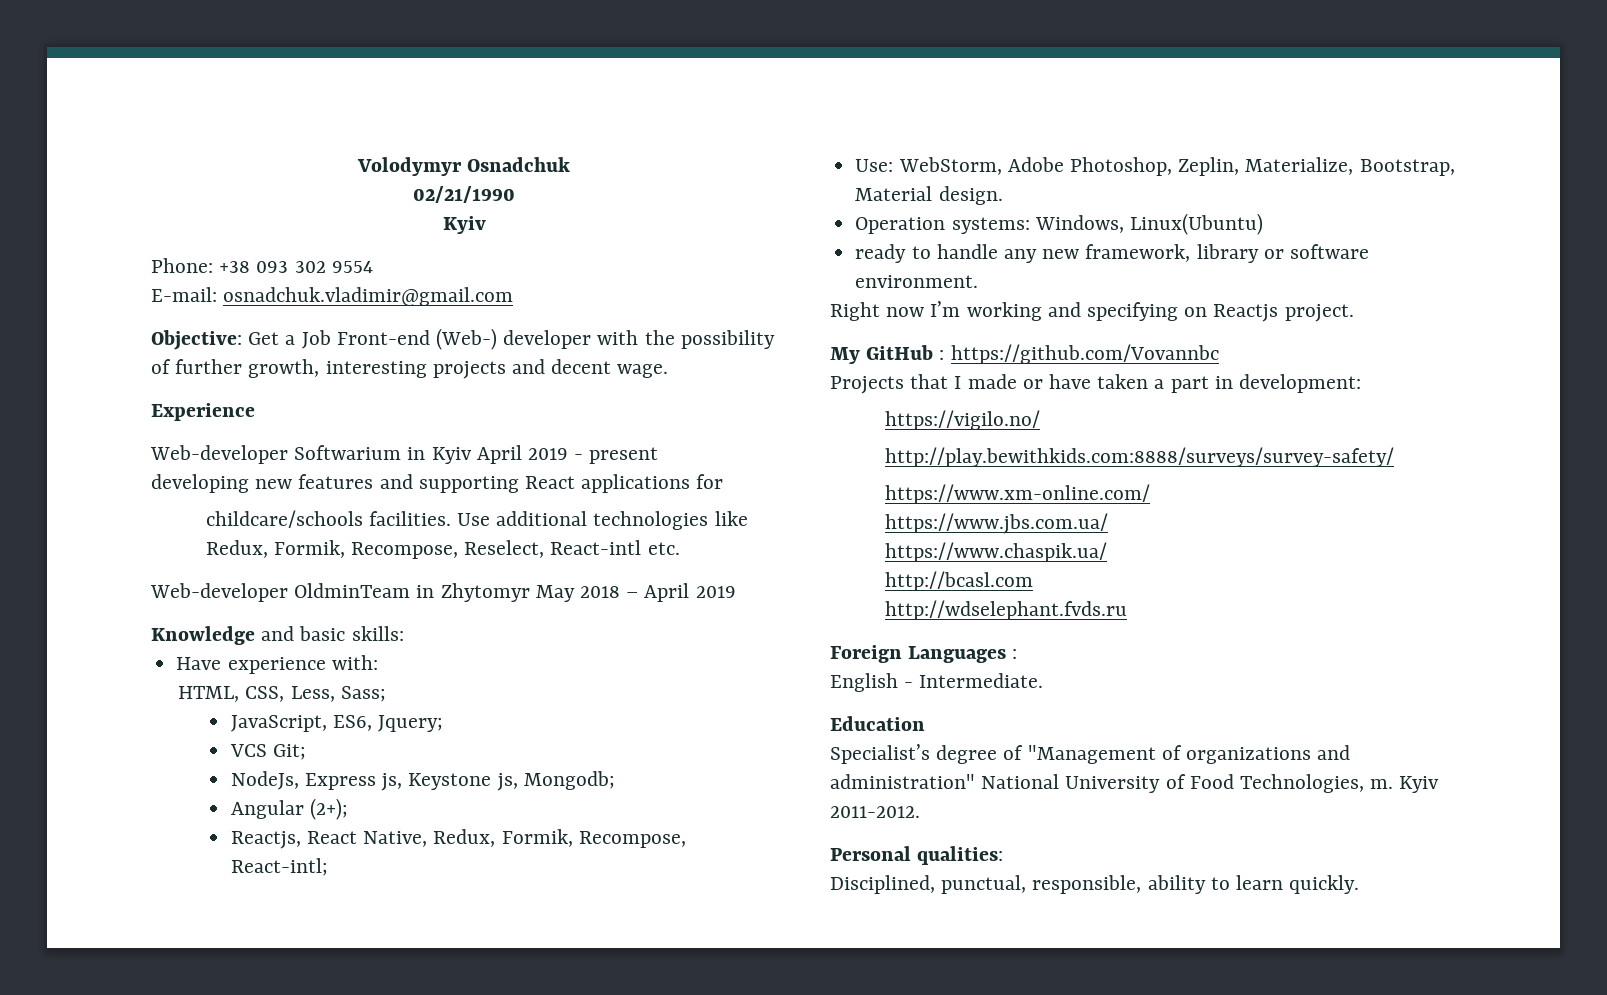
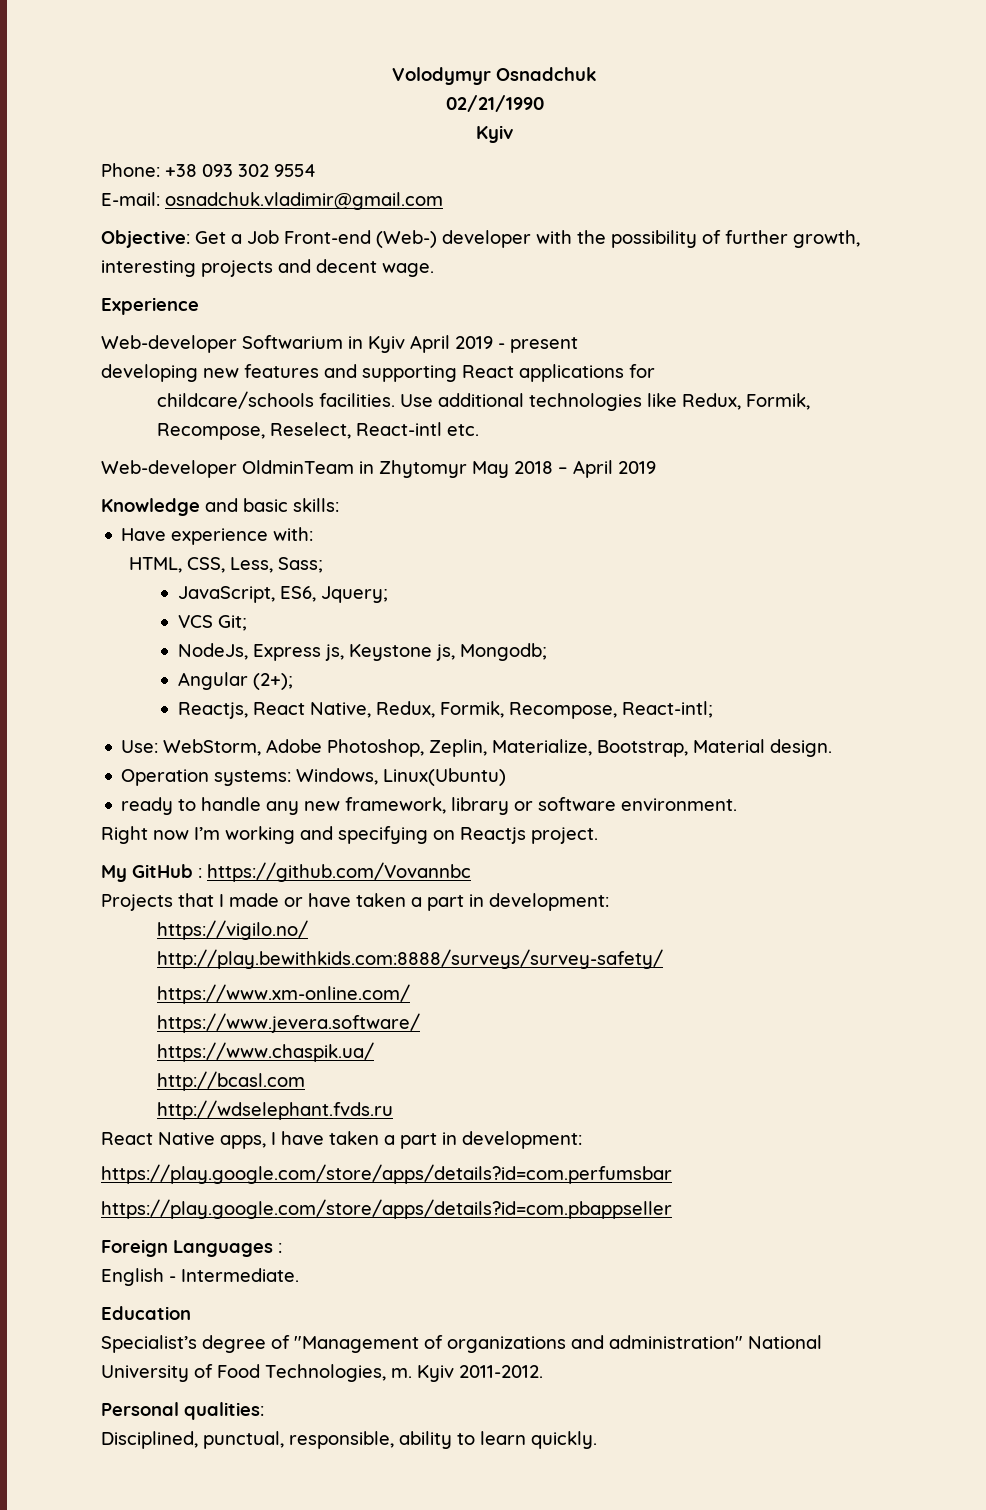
- https://www.jbs.com.ua/
+ https://www.jevera.software/
+ React Native apps, I have taken a part in development:
+ https://play.google.com/store/apps/details?id=com.perfumsbar
+ https://play.google.com/store/apps/details?id=com.pbappseller

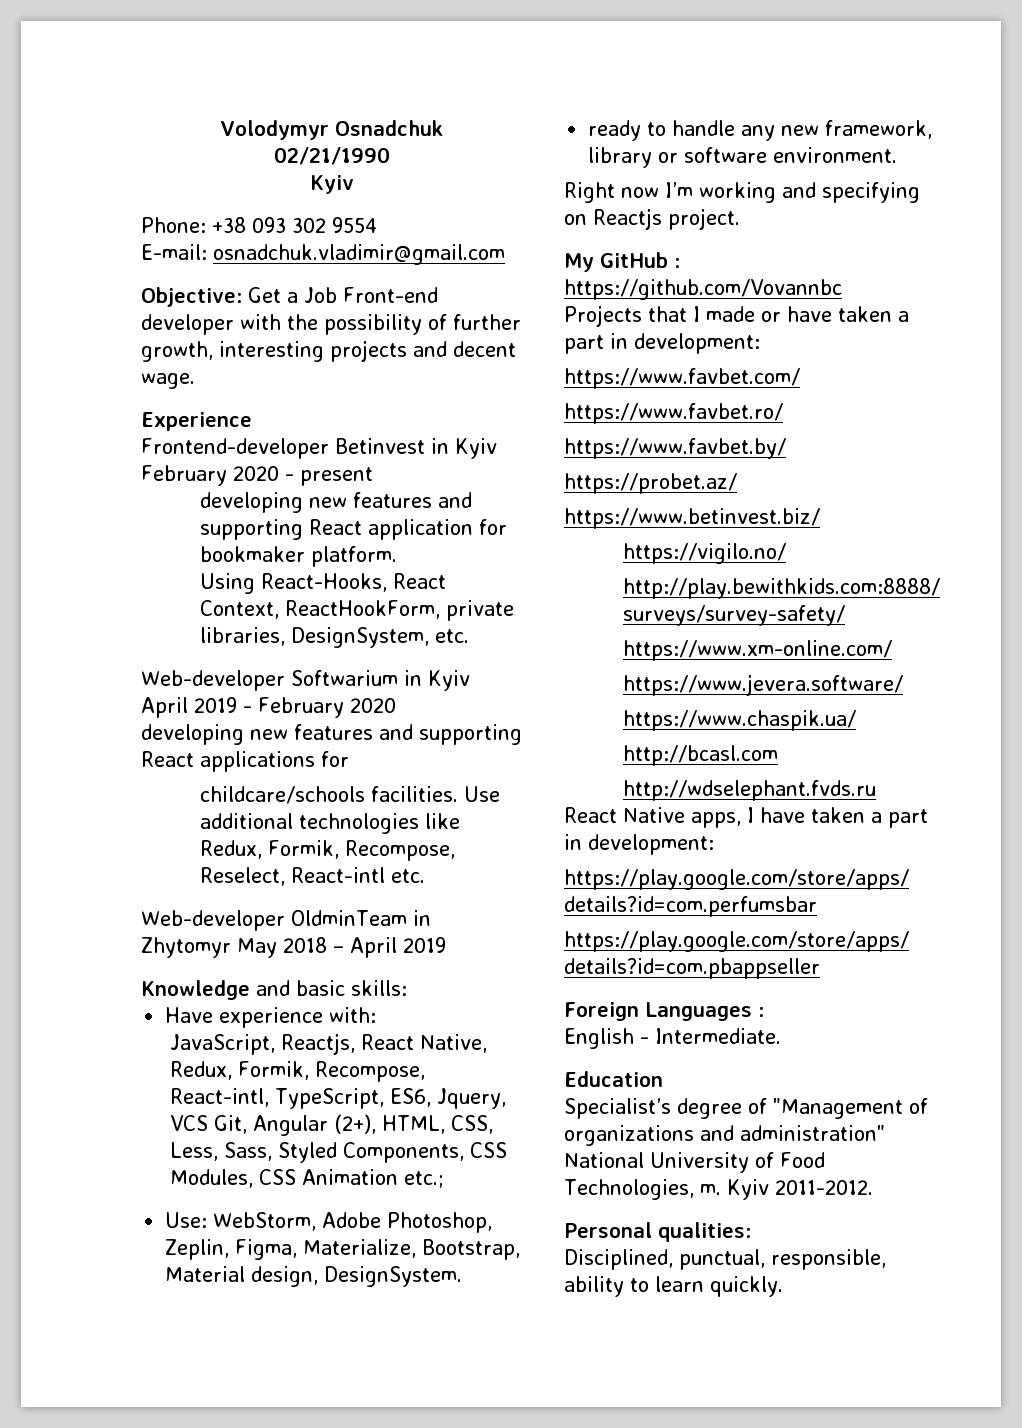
- Objective: Get a Job Front-end (Web-) developer with the possibility of further growth, interesting projects and decent wage.
+ Objective: Get a Job Front-end developer with the possibility of further growth, interesting projects and decent wage.
+ Frontend-developer Betinvest in Kyiv February 2020 - present
+ developing new features and supporting React application for bookmaker platform.
+ Using React-Hooks, React Context, ReactHookForm, private libraries, DesignSystem, etc.
- Web-developer Softwarium in Kyiv April 2019 - present
+ Web-developer Softwarium in Kyiv April 2019 - February 2020
- HTML, CSS, Less, Sass;
- JavaScript, ES6, Jquery;
- VCS Git;
- NodeJs, Express js, Keystone js, Mongodb;
- Angular (2+);
- Reactjs, React Native, Redux, Formik, Recompose, React-intl;
+ JavaScript, Reactjs, React Native, Redux, Formik, Recompose, React-intl, TypeScript, ES6, Jquery, VCS Git, Angular (2+), HTML, CSS, Less, Sass, Styled Components, CSS Modules, CSS Animation etc.;
- Use: WebStorm, Adobe Photoshop, Zeplin, Materialize, Bootstrap, Material design.
- Operation systems: Windows, Linux(Ubuntu)
+ Use: WebStorm, Adobe Photoshop, Zeplin, Figma, Materialize, Bootstrap, Material design, DesignSystem.
+ https://www.favbet.com/
+ https://www.favbet.ro/
+ https://www.favbet.by/
+ https://probet.az/
+ https://www.betinvest.biz/

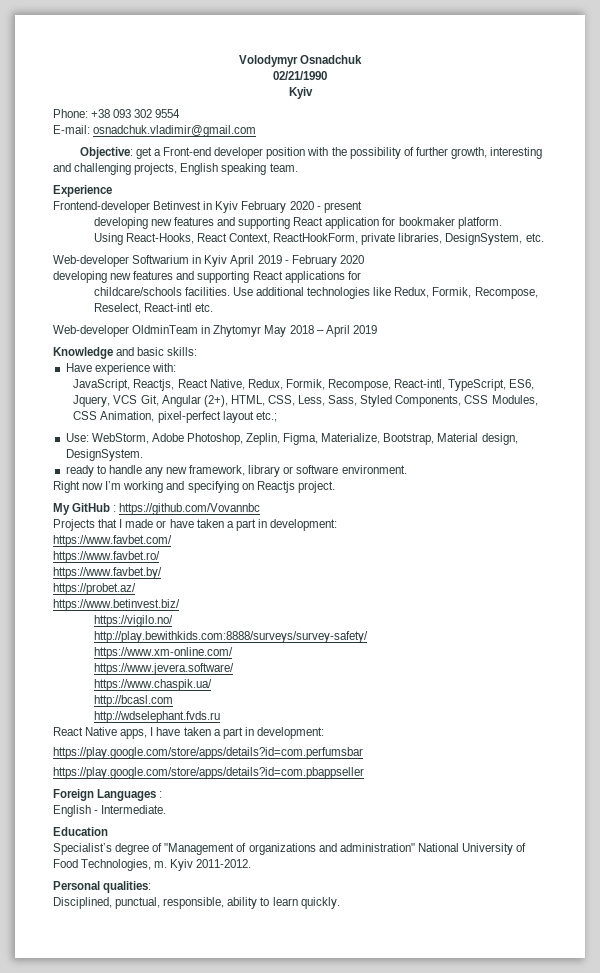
- Objective: Get a Job Front-end developer with the possibility of further growth, interesting projects and decent wage.
+ Objective: get a Front-end developer position with the possibility of further growth, interesting and challenging projects, English speaking team.
- JavaScript, Reactjs, React Native, Redux, Formik, Recompose, React-intl, TypeScript, ES6, Jquery, VCS Git, Angular (2+), HTML, CSS, Less, Sass, Styled Components, CSS Modules, CSS Animation etc.;
+ JavaScript, Reactjs, React Native, Redux, Formik, Recompose, React-intl, TypeScript, ES6, Jquery, VCS Git, Angular (2+), HTML, CSS, Less, Sass, Styled Components, CSS Modules, CSS Animation, pixel-perfect layout etc.;

